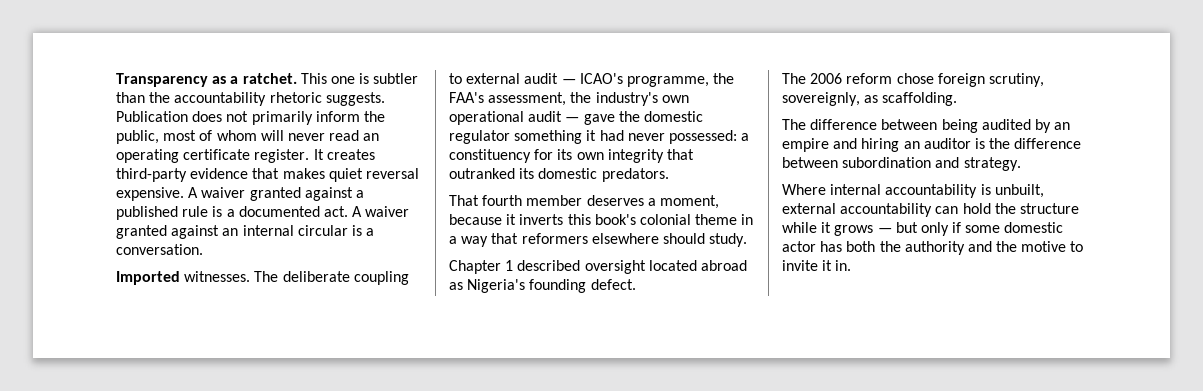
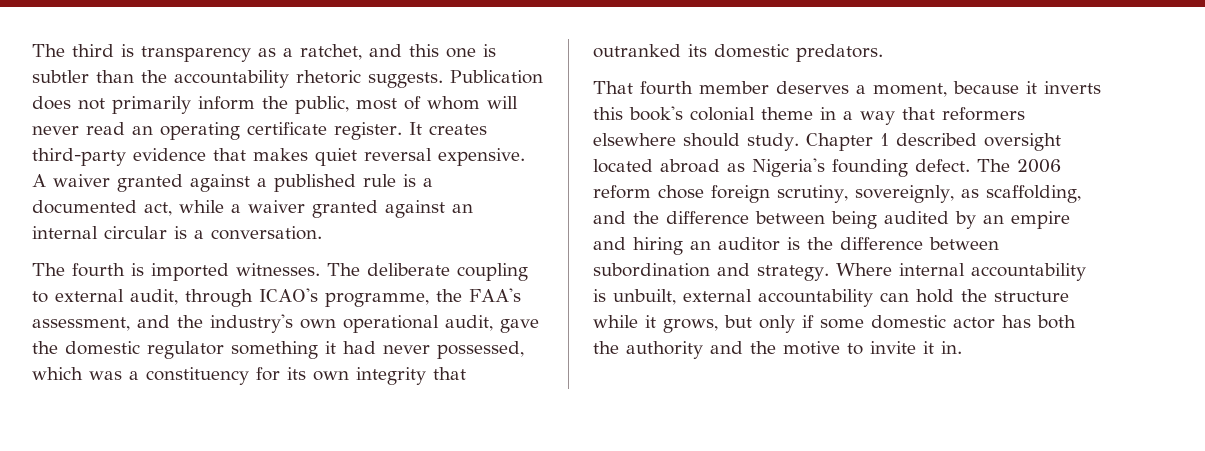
- Transparency as a ratchet. This one is subtler than the accountability rhetoric suggests.
+ The third is transparency as a ratchet, and this one is subtler than the accountability rhetoric suggests.
- A waiver granted against a published rule is a documented act. A waiver granted against an internal circular is a conversation.
+ A waiver granted against a published rule is a documented act, while a waiver granted against an internal circular is a conversation.
- Imported witnesses.
+ The fourth is imported witnesses.
- The deliberate coupling to external audit — ICAO's programme, the FAA's assessment, the industry's own operational audit — gave the domestic regulator something it had never possessed: a constituency for its own integrity that outranked its domestic predators.
+ The deliberate coupling to external audit, through ICAO's programme, the FAA's assessment, and the industry's own operational audit, gave the domestic regulator something it had never possessed, which was a constituency for its own integrity that outranked its domestic predators.
- That fourth member deserves a moment, because it inverts this book's colonial theme in a way that reformers elsewhere should study.
- Chapter 1 described oversight located abroad as Nigeria's founding defect.
- The 2006 reform chose foreign scrutiny, sovereignly, as scaffolding.
- The difference between being audited by an empire and hiring an auditor is the difference between subordination and strategy.
- Where internal accountability is unbuilt, external accountability can hold the structure while it grows — but only if some domestic actor has both the authority and the motive to invite it in.
+ That fourth member deserves a moment, because it inverts this book's colonial theme in a way that reformers elsewhere should study. Chapter 1 described oversight located abroad as Nigeria's founding defect. The 2006 reform chose foreign scrutiny, sovereignly, as scaffolding, and the difference between being audited by an empire and hiring an auditor is the difference between subordination and strategy. Where internal accountability is unbuilt, external accountability can hold the structure while it grows, but only if some domestic actor has both the authority and the motive to invite it in.

